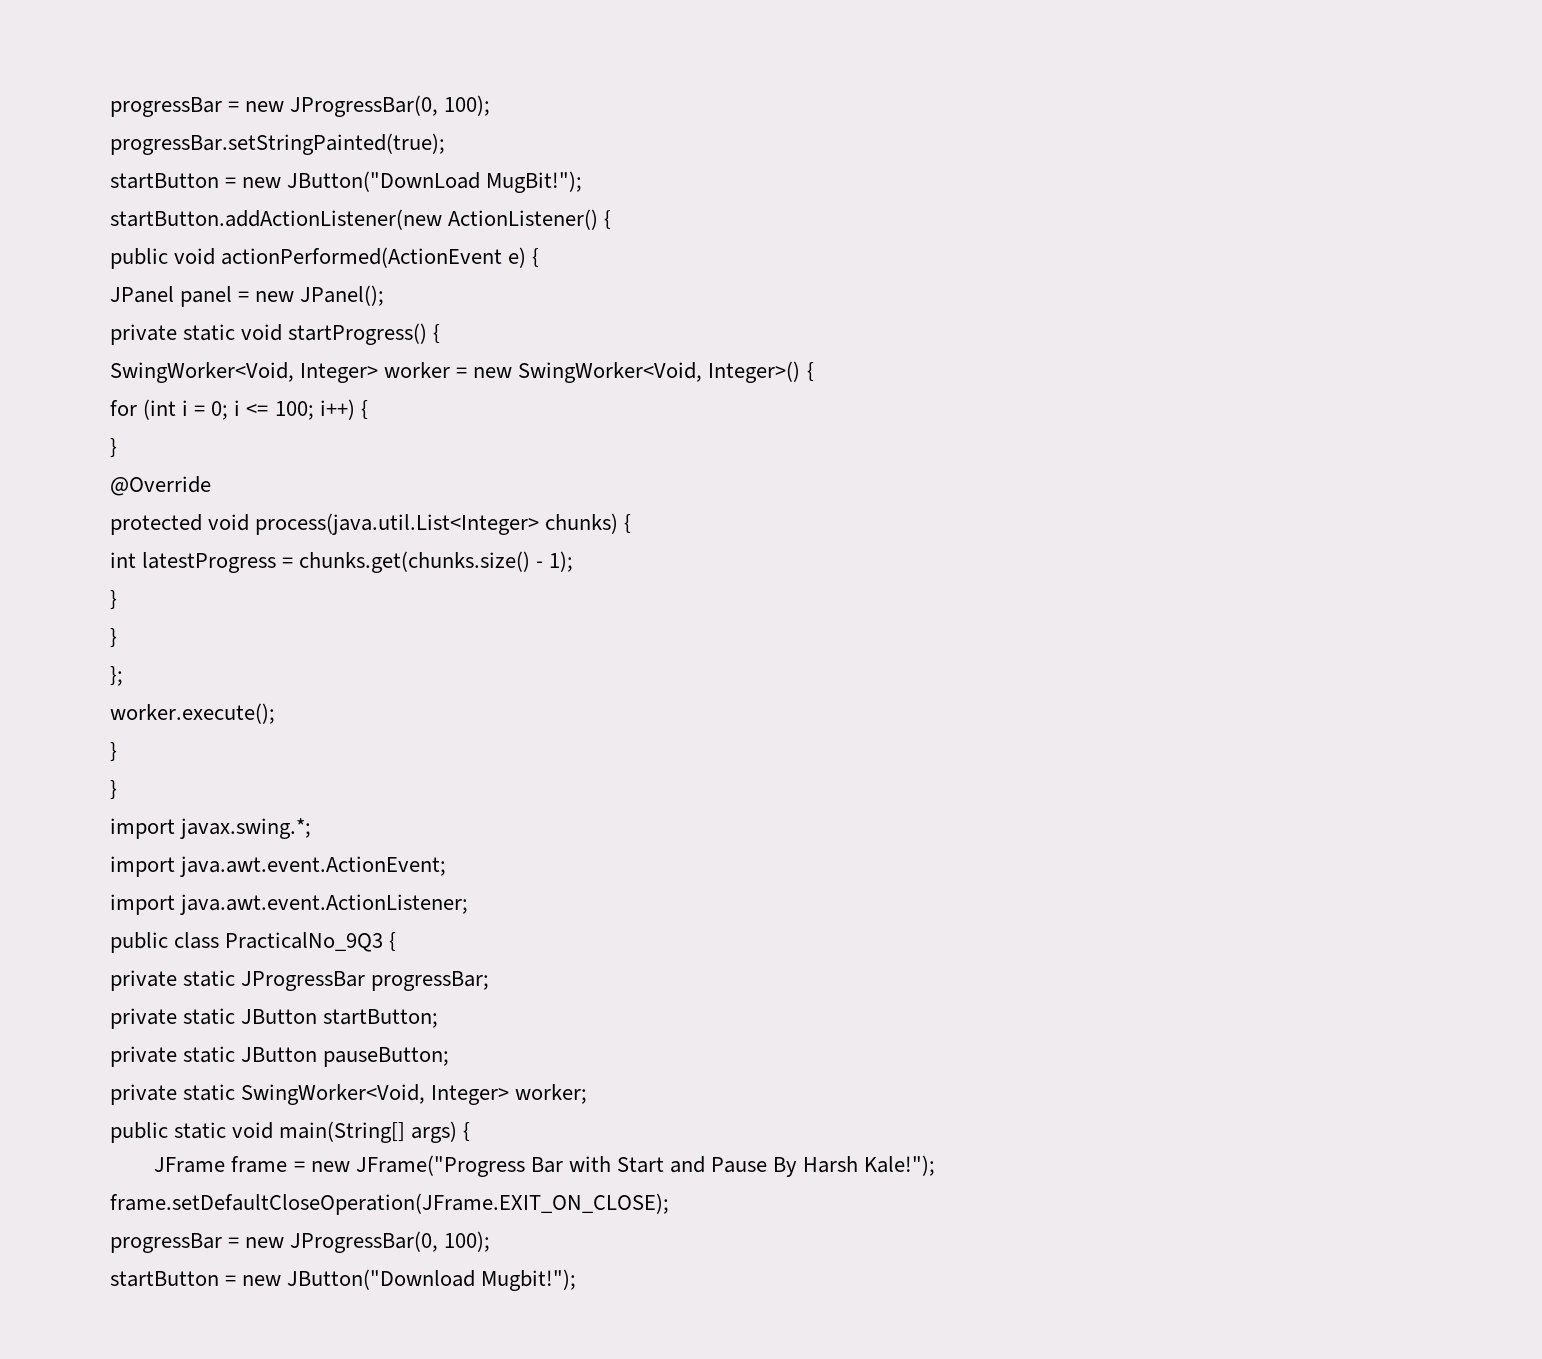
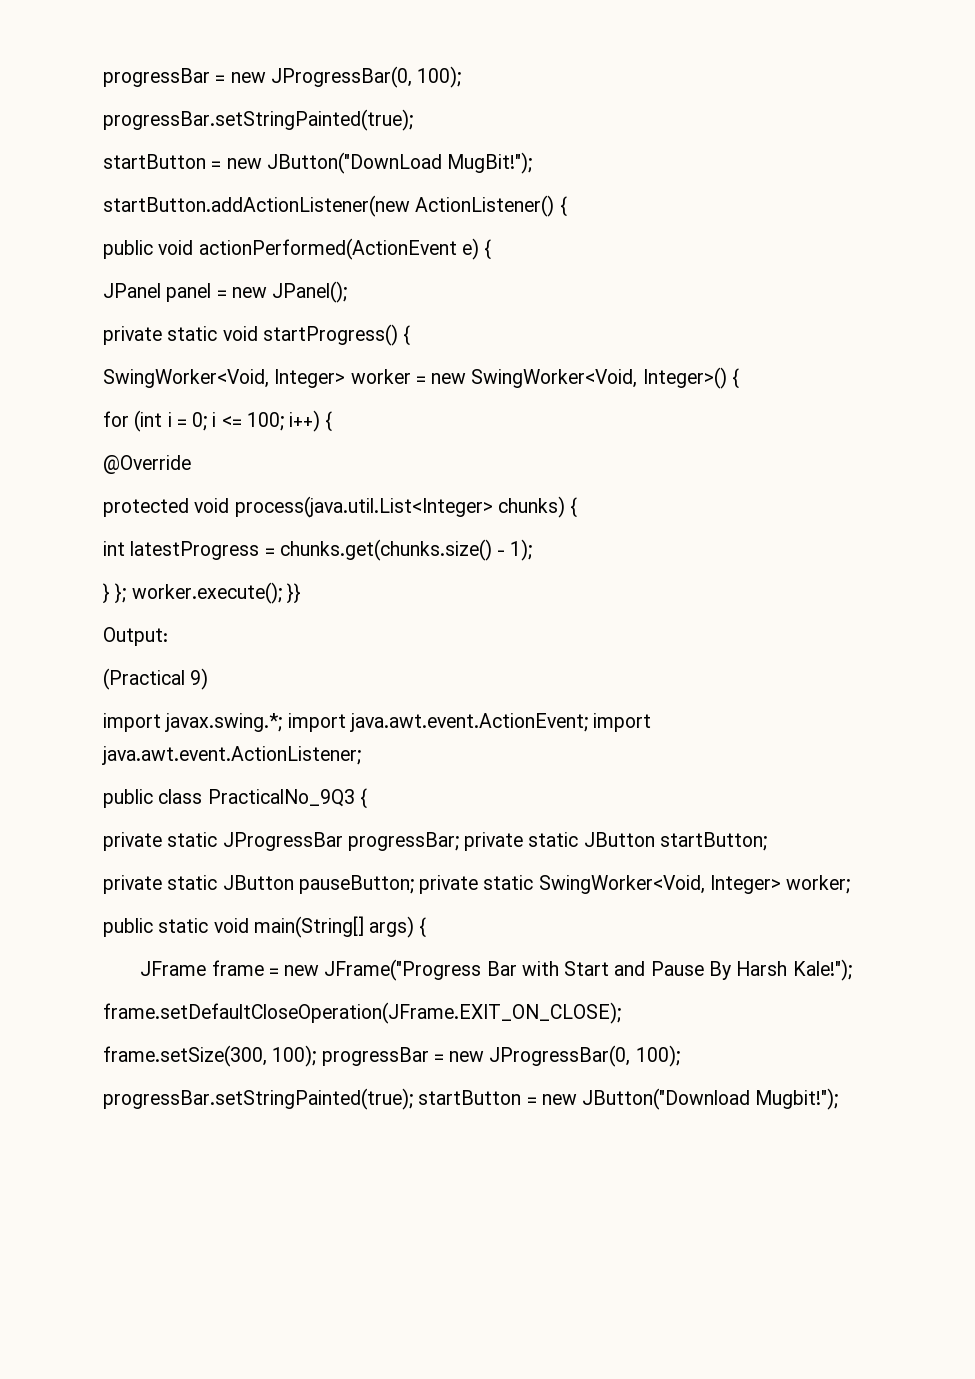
  for (int i = 0; i <= 100; i++) {
- }
  int latestProgress = chunks.get(chunks.size() - 1);
- }
- }
- };
- worker.execute();
- }
- }
+ } }; worker.execute(); }}
+ Output:
+ (Practical 9)
- import javax.swing.*;
- import java.awt.event.ActionEvent;
- import java.awt.event.ActionListener;
+ import javax.swing.*; import java.awt.event.ActionEvent; import java.awt.event.ActionListener;
- private static JProgressBar progressBar;
- private static JButton startButton;
+ private static JProgressBar progressBar; private static JButton startButton;
- private static JButton pauseButton;
- private static SwingWorker<Void, Integer> worker;
+ private static JButton pauseButton; private static SwingWorker<Void, Integer> worker;
  frame.setDefaultCloseOperation(JFrame.EXIT_ON_CLOSE);
- progressBar = new JProgressBar(0, 100);
- startButton = new JButton("Download Mugbit!");
+ frame.setSize(300, 100); progressBar = new JProgressBar(0, 100);
+ progressBar.setStringPainted(true); startButton = new JButton("Download Mugbit!");

